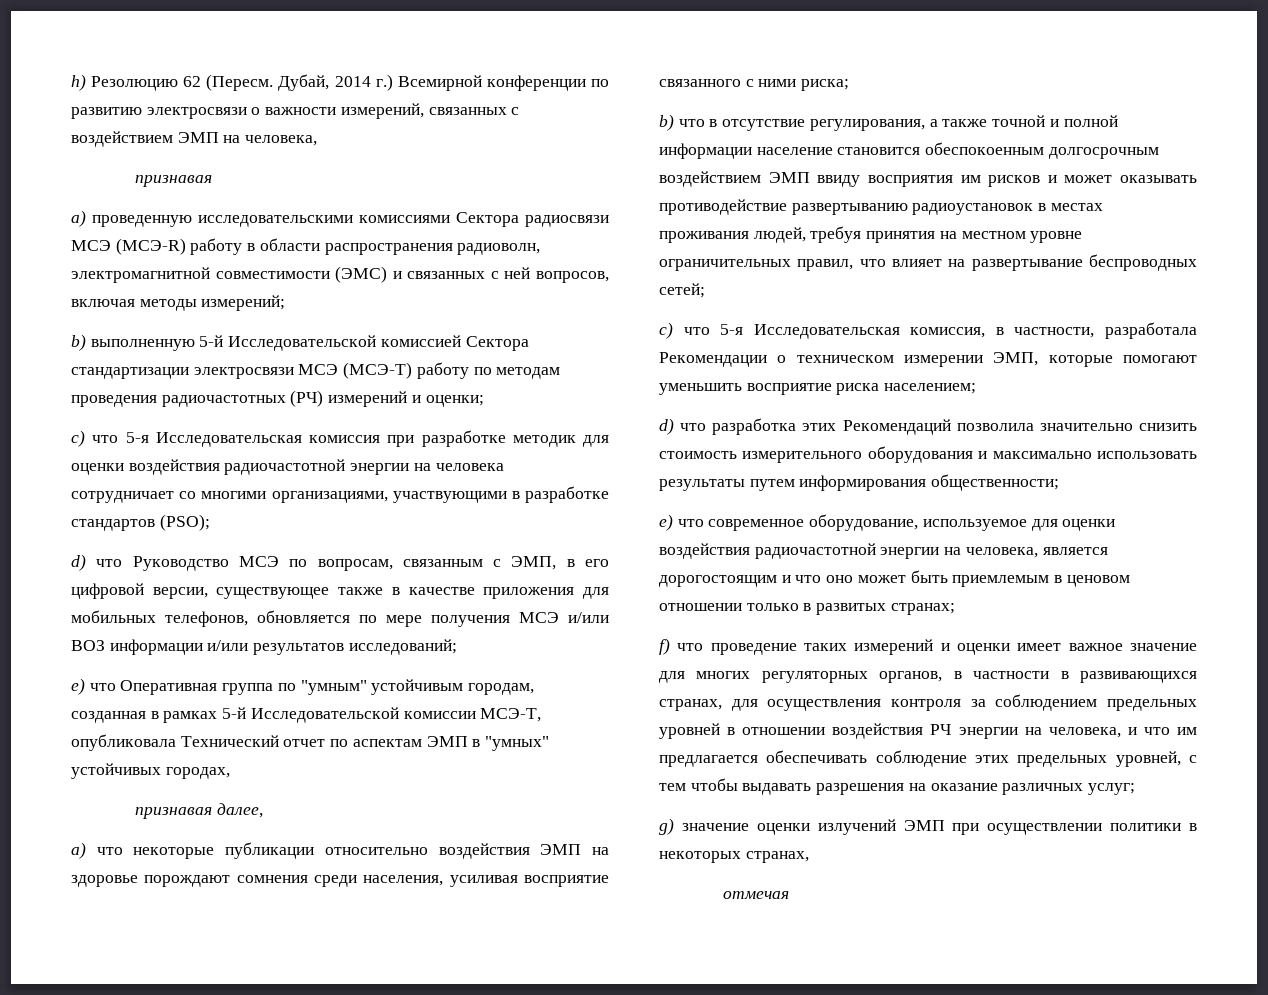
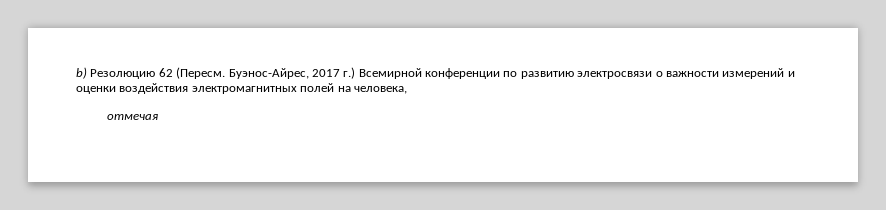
- h) Резолюцию 62 (Пересм.
+ b) Резолюцию 62 (Пересм.
- Дубай, 2014 г.) Всемирной конференции по развитию электросвязи о важности измерений, связанных с воздействием ЭМП на человека,
- признавая
- a) проведенную исследовательскими комиссиями Сектора радиосвязи МСЭ (МСЭ-R) работу в области распространения радиоволн, электромагнитной совместимости (ЭМС) и связанных с ней вопросов, включая методы измерений;
- b) выполненную 5-й Исследовательской комиссией Сектора стандартизации электросвязи МСЭ (МСЭ-Т) работу по методам проведения радиочастотных (РЧ) измерений и оценки;
- c) что 5-я Исследовательская комиссия при разработке методик для оценки воздействия радиочастотной энергии на человека сотрудничает со многими организациями, участвующими в разработке стандартов (PSO);
- d) что Руководство МСЭ по вопросам, связанным с ЭМП, в его цифровой версии, существующее также в качестве приложения для мобильных телефонов, обновляется по мере получения МСЭ и/или ВОЗ информации и/или результатов исследований;
- e) что Оперативная группа по "умным" устойчивым городам, созданная в рамках 5-й Исследовательской комиссии МСЭ-Т, опубликовала Технический отчет по аспектам ЭМП в "умных" устойчивых городах,
- признавая далее,
- a) что некоторые публикации относительно воздействия ЭМП на здоровье порождают сомнения среди населения, усиливая восприятие связанного с ними риска;
- b) что в отсутствие регулирования, а также точной и полной информации население становится обеспокоенным долгосрочным воздействием ЭМП ввиду восприятия им рисков и может оказывать противодействие развертыванию радиоустановок в местах проживания людей, требуя принятия на местном уровне ограничительных правил, что влияет на развертывание беспроводных сетей;
- с) что 5-я Исследовательская комиссия, в частности, разработала Рекомендации о техническом измерении ЭМП, которые помогают уменьшить восприятие риска населением;
- d) что разработка этих Рекомендаций позволила значительно снизить стоимость измерительного оборудования и максимально использовать результаты путем информирования общественности;
- e) что современное оборудование, используемое для оценки воздействия радиочастотной энергии на человека, является дорогостоящим и что оно может быть приемлемым в ценовом отношении только в развитых странах;
- f) что проведение таких измерений и оценки имеет важное значение для многих регуляторных органов, в частности в развивающихся странах, для осуществления контроля за соблюдением предельных уровней в отношении воздействия РЧ энергии на человека, и что им предлагается обеспечивать соблюдение этих предельных уровней, с тем чтобы выдавать разрешения на оказание различных услуг;
- g) значение оценки излучений ЭМП при осуществлении политики в некоторых странах,
+ Буэнос-Айрес, 2017 г.) Всемирной конференции по развитию электросвязи о важности измерений и оценки воздействия электромагнитных полей на человека,

